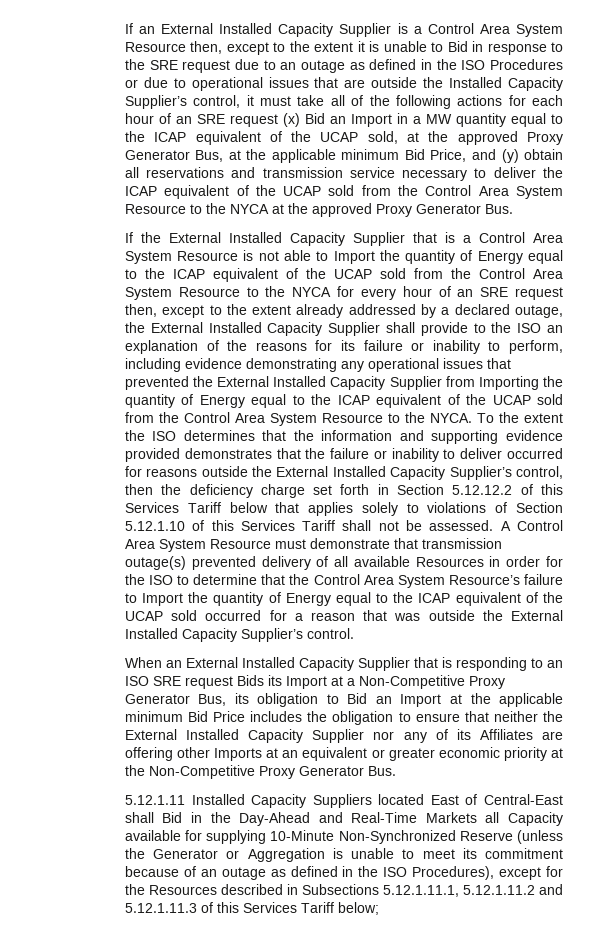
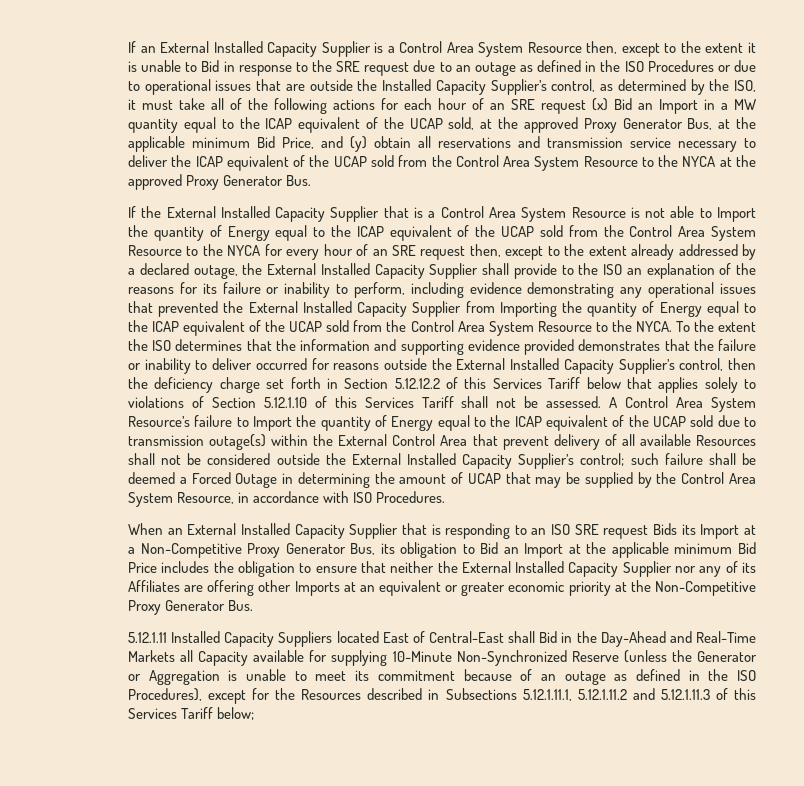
- If an External Installed Capacity Supplier is a Control Area System Resource then, except to the extent it is unable to Bid in response to the SRE request due to an outage as defined in the ISO Procedures or due to operational issues that are outside the Installed Capacity Supplier’s control, it must take all of the following actions for each hour of an SRE request (x) Bid an Import in a MW quantity equal to the ICAP equivalent of the UCAP sold, at the approved Proxy Generator Bus, at the applicable minimum Bid Price, and (y) obtain all reservations and transmission service necessary to deliver the ICAP equivalent of the UCAP sold from the Control Area System Resource to the NYCA at the approved Proxy Generator Bus.
+ If an External Installed Capacity Supplier is a Control Area System Resource then, except to the extent it is unable to Bid in response to the SRE request due to an outage as defined in the ISO Procedures or due to operational issues that are outside the Installed Capacity Supplier’s control, as determined by the ISO, it must take all of the following actions for each hour of an SRE request (x) Bid an Import in a MW quantity equal to the ICAP equivalent of the UCAP sold, at the approved Proxy Generator Bus, at the applicable minimum Bid Price, and (y) obtain all reservations and transmission service necessary to deliver the ICAP equivalent of the UCAP sold from the Control Area System Resource to the NYCA at the approved Proxy Generator Bus.
- A Control Area System Resource must demonstrate that transmission outage(s) prevented delivery of all available Resources in order for the ISO to determine that the Control Area System Resource’s failure to Import the quantity of Energy equal to the ICAP equivalent of the UCAP sold occurred for a reason that was outside the External Installed Capacity Supplier’s control.
+ A Control Area System Resource’s failure to Import the quantity of Energy equal to the ICAP equivalent of the UCAP sold due to transmission outage(s) within the External Control Area that prevent delivery of all available Resources shall not be considered outside the External Installed Capacity Supplier’s control; such failure shall be deemed a Forced Outage in determining the amount of UCAP that may be supplied by the Control Area System Resource, in accordance with ISO Procedures.

